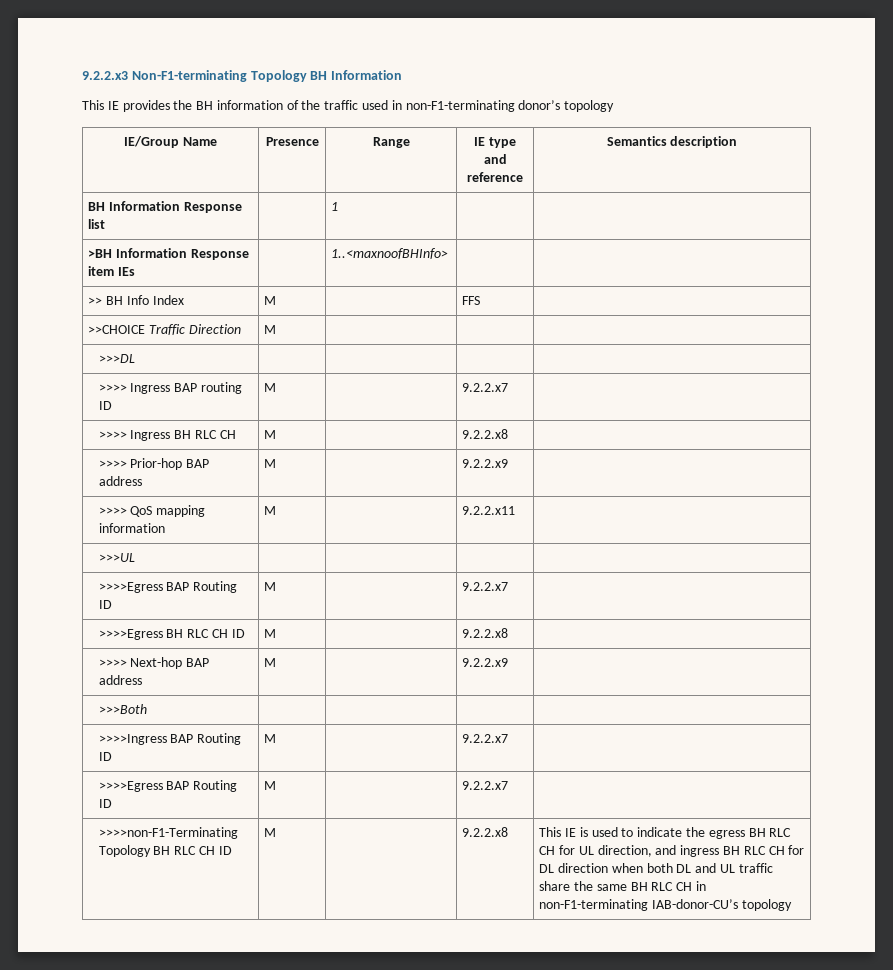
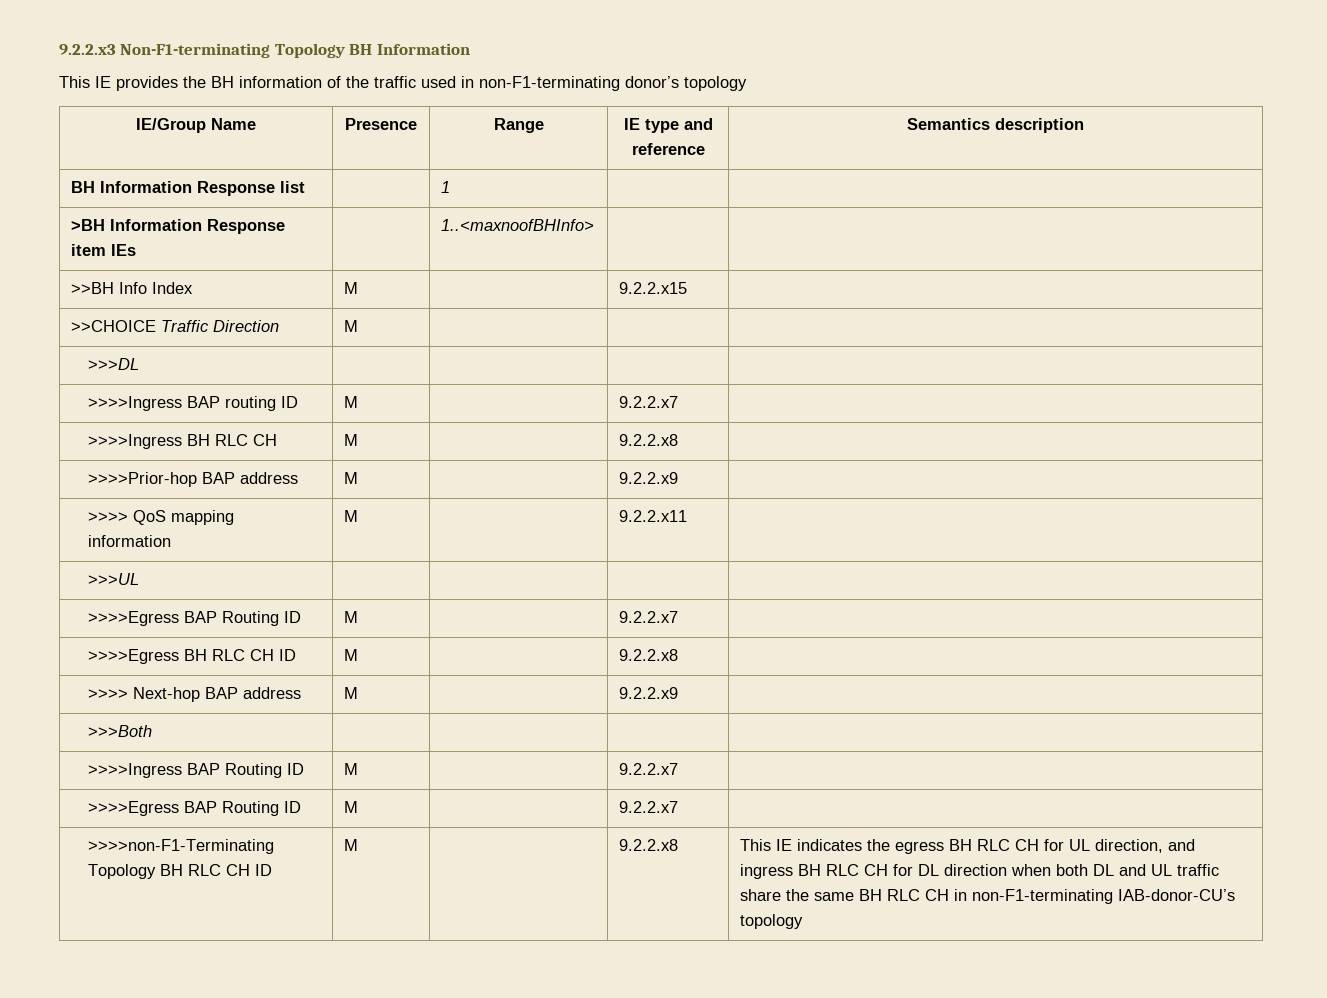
- >> BH Info Index | M | | FFS |
+ >>BH Info Index | M | | 9.2.2.x15 |
- >>>> Ingress BAP routing ID | M | | 9.2.2.x7 |
+ >>>>Ingress BAP routing ID | M | | 9.2.2.x7 |
- >>>> Ingress BH RLC CH | M | | 9.2.2.x8 |
+ >>>>Ingress BH RLC CH | M | | 9.2.2.x8 |
- >>>> Prior-hop BAP address | M | | 9.2.2.x9 |
+ >>>>Prior-hop BAP address | M | | 9.2.2.x9 |
- This IE is used to indicate the egress BH RLC CH for UL direction, and ingress BH RLC CH for DL direction when both DL and UL traffic share the same BH RLC CH in non-F1-terminating IAB-donor-CU’s topology
+ This IE indicates the egress BH RLC CH for UL direction, and ingress BH RLC CH for DL direction when both DL and UL traffic share the same BH RLC CH in non-F1-terminating IAB-donor-CU’s topology

